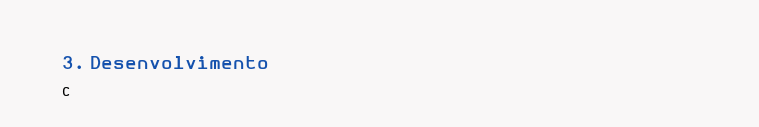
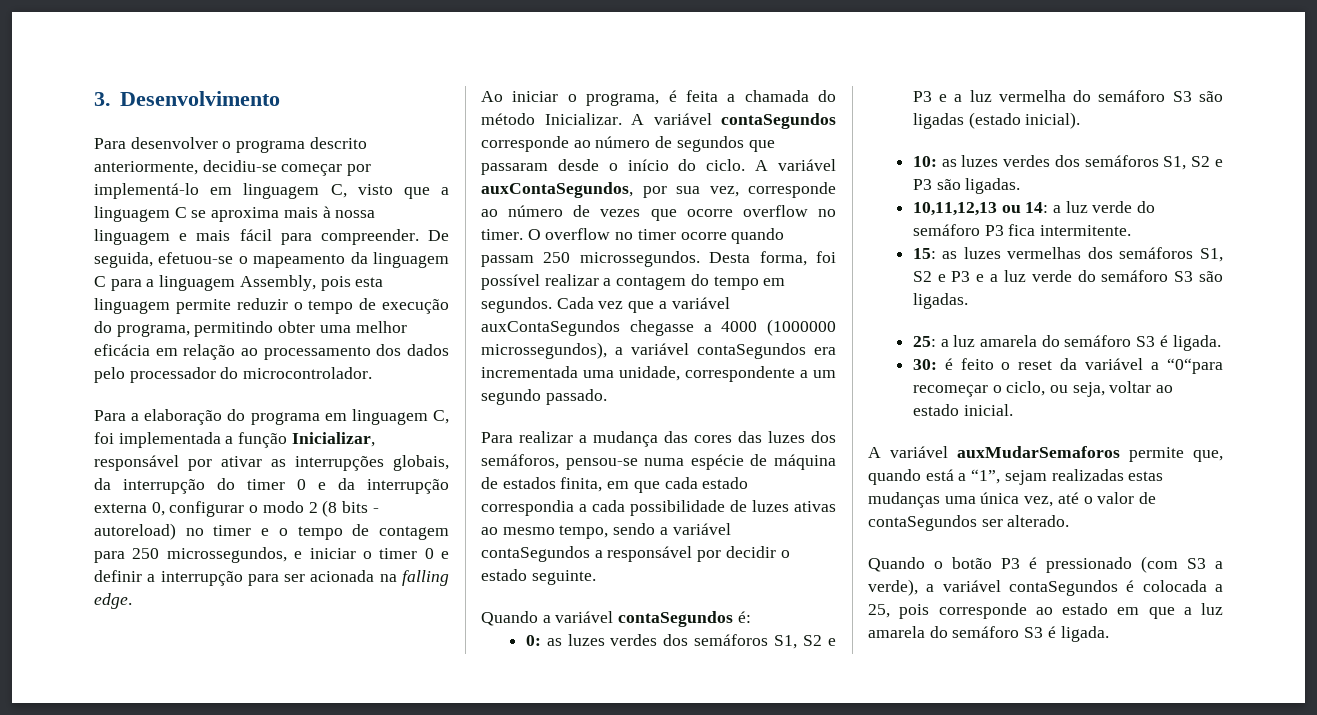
- C
+ Para desenvolver o programa descrito anteriormente, decidiu-se começar por implementá-lo em linguagem C, visto que a linguagem C se aproxima mais à nossa linguagem e mais fácil para compreender. De seguida, efetuou-se o mapeamento da linguagem C para a linguagem Assembly, pois esta linguagem permite reduzir o tempo de execução do programa, permitindo obter uma melhor eficácia em relação ao processamento dos dados pelo processador do microcontrolador.
+ Para a elaboração do programa em linguagem C, foi implementada a função Inicializar, responsável por ativar as interrupções globais, da interrupção do timer 0 e da interrupção externa 0, configurar o modo 2 (8 bits - autoreload) no timer e o tempo de contagem para 250 microssegundos, e iniciar o timer 0 e definir a interrupção para ser acionada na falling edge.
+ Ao iniciar o programa, é feita a chamada do método Inicializar. A variável contaSegundos corresponde ao número de segundos que passaram desde o início do ciclo. A variável auxContaSegundos, por sua vez, corresponde ao número de vezes que ocorre overflow no timer. O overflow no timer ocorre quando passam 250 microssegundos. Desta forma, foi possível realizar a contagem do tempo em segundos. Cada vez que a variável auxContaSegundos chegasse a 4000 (1000000 microssegundos), a variável contaSegundos era incrementada uma unidade, correspondente a um segundo passado.
+ Para realizar a mudança das cores das luzes dos semáforos, pensou-se numa espécie de máquina de estados finita, em que cada estado correspondia a cada possibilidade de luzes ativas ao mesmo tempo, sendo a variável contaSegundos a responsável por decidir o estado seguinte.
+ Quando a variável contaSegundos é:
+ 0: as luzes verdes dos semáforos S1, S2 e P3 e a luz vermelha do semáforo S3 são ligadas (estado inicial).
+ 10: as luzes verdes dos semáforos S1, S2 e P3 são ligadas.
+ 10,11,12,13 ou 14: a luz verde do semáforo P3 fica intermitente.
+ 15: as luzes vermelhas dos semáforos S1, S2 e P3 e a luz verde do semáforo S3 são ligadas.
+ 25: a luz amarela do semáforo S3 é ligada.
+ 30: é feito o reset da variável a “0“para recomeçar o ciclo, ou seja, voltar ao estado inicial.
+ A variável auxMudarSemaforos permite que, quando está a “1”, sejam realizadas estas mudanças uma única vez, até o valor de contaSegundos ser alterado.
+ Quando o botão P3 é pressionado (com S3 a verde), a variável contaSegundos é colocada a 25, pois corresponde ao estado em que a luz amarela do semáforo S3 é ligada.

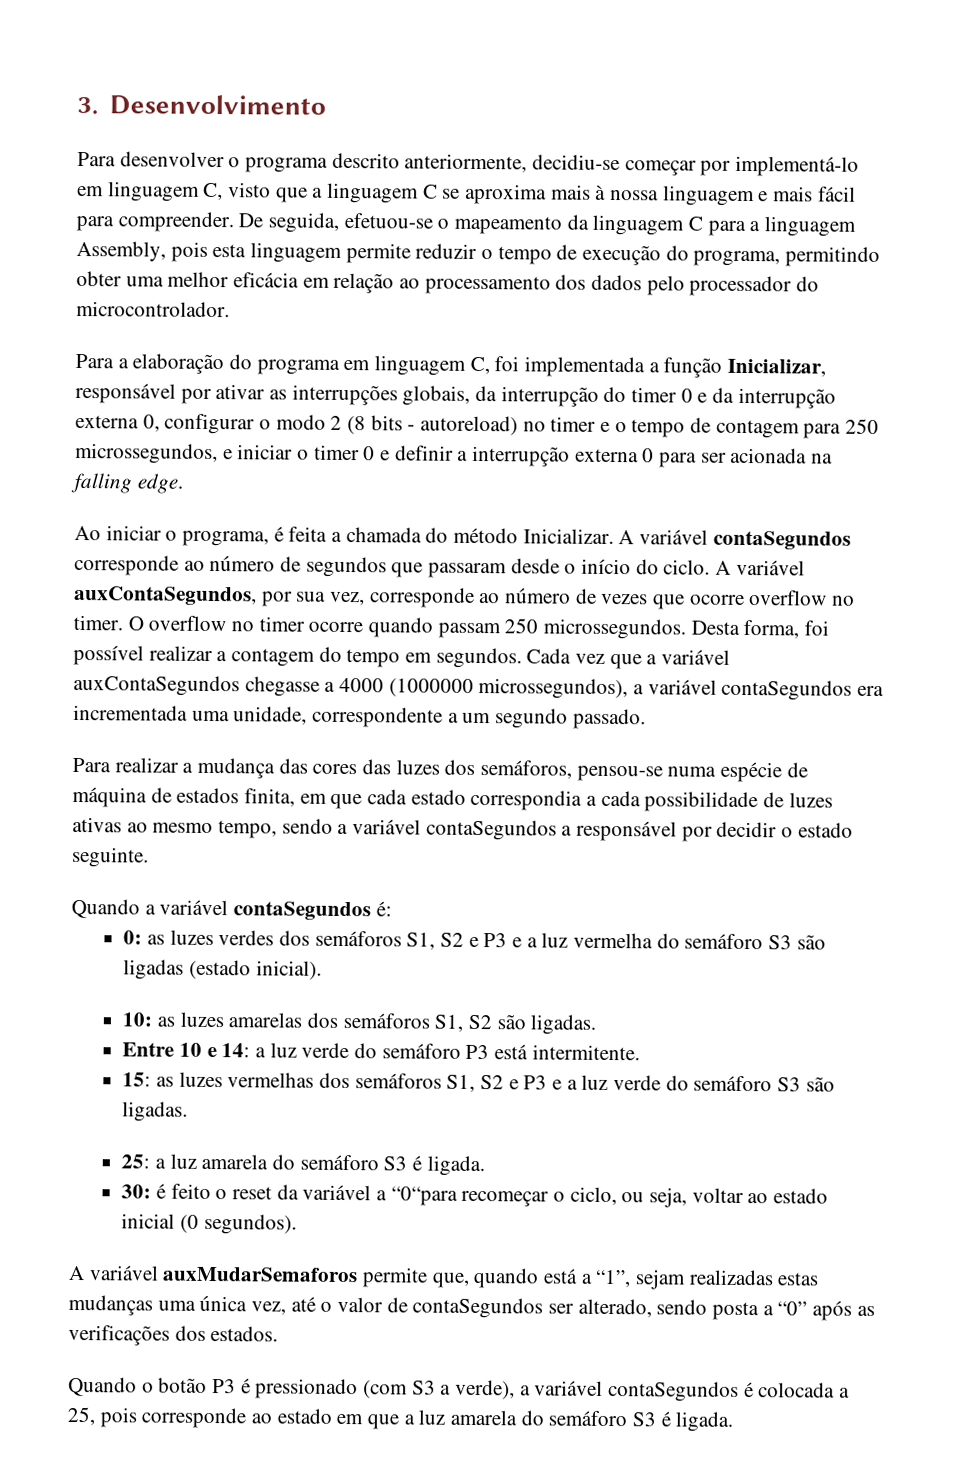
- Para a elaboração do programa em linguagem C, foi implementada a função Inicializar, responsável por ativar as interrupções globais, da interrupção do timer 0 e da interrupção externa 0, configurar o modo 2 (8 bits - autoreload) no timer e o tempo de contagem para 250 microssegundos, e iniciar o timer 0 e definir a interrupção para ser acionada na falling edge.
+ Para a elaboração do programa em linguagem C, foi implementada a função Inicializar, responsável por ativar as interrupções globais, da interrupção do timer 0 e da interrupção externa 0, configurar o modo 2 (8 bits - autoreload) no timer e o tempo de contagem para 250 microssegundos, e iniciar o timer 0 e definir a interrupção externa 0 para ser acionada na falling edge.
- 10: as luzes verdes dos semáforos S1, S2 e P3 são ligadas.
- 10,11,12,13 ou 14: a luz verde do semáforo P3 fica intermitente.
+ 10: as luzes amarelas dos semáforos S1, S2 são ligadas.
+ Entre 10 e 14: a luz verde do semáforo P3 está intermitente.
- 30: é feito o reset da variável a “0“para recomeçar o ciclo, ou seja, voltar ao estado inicial.
+ 30: é feito o reset da variável a “0“para recomeçar o ciclo, ou seja, voltar ao estado inicial (0 segundos).
- A variável auxMudarSemaforos permite que, quando está a “1”, sejam realizadas estas mudanças uma única vez, até o valor de contaSegundos ser alterado.
+ A variável auxMudarSemaforos permite que, quando está a “1”, sejam realizadas estas mudanças uma única vez, até o valor de contaSegundos ser alterado, sendo posta a “0” após as verificações dos estados.

